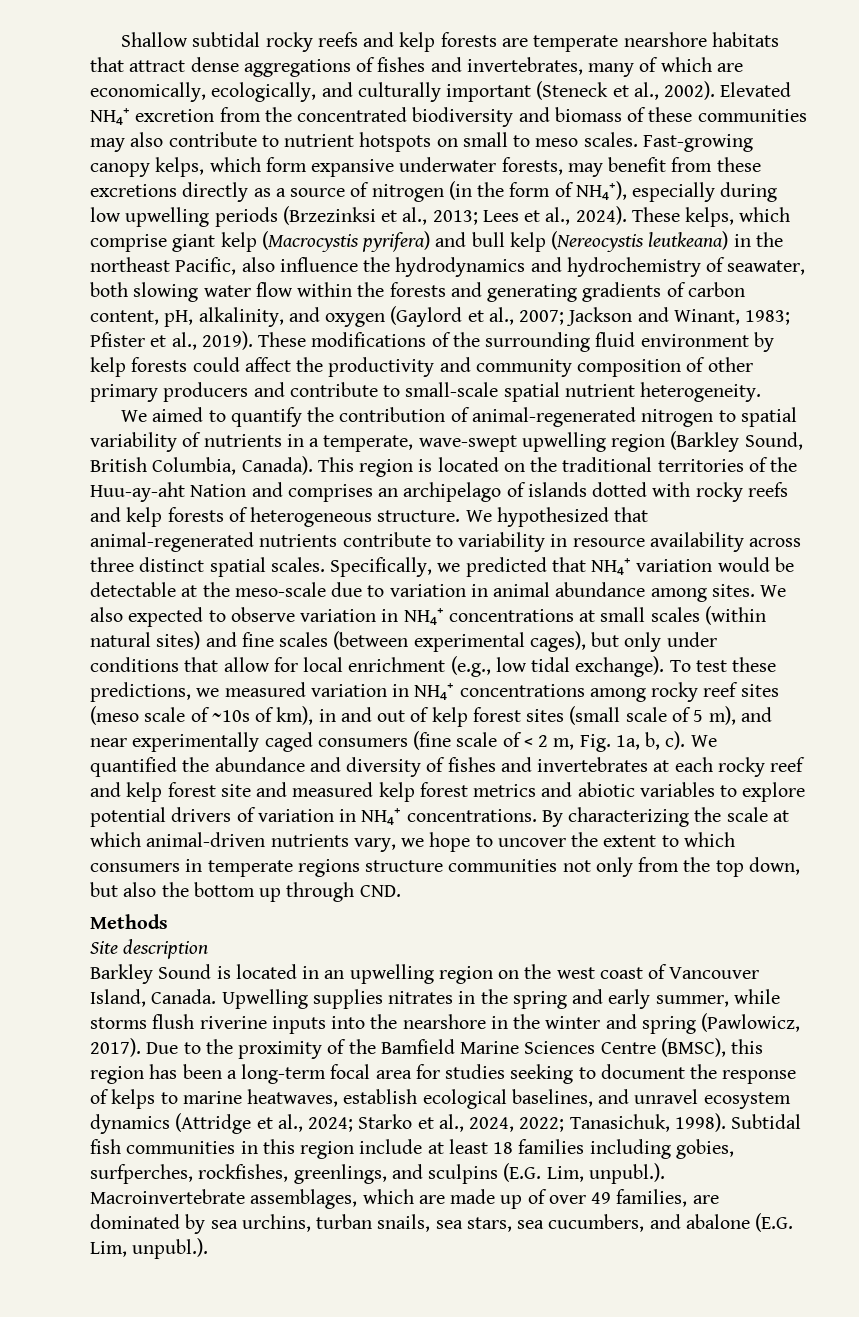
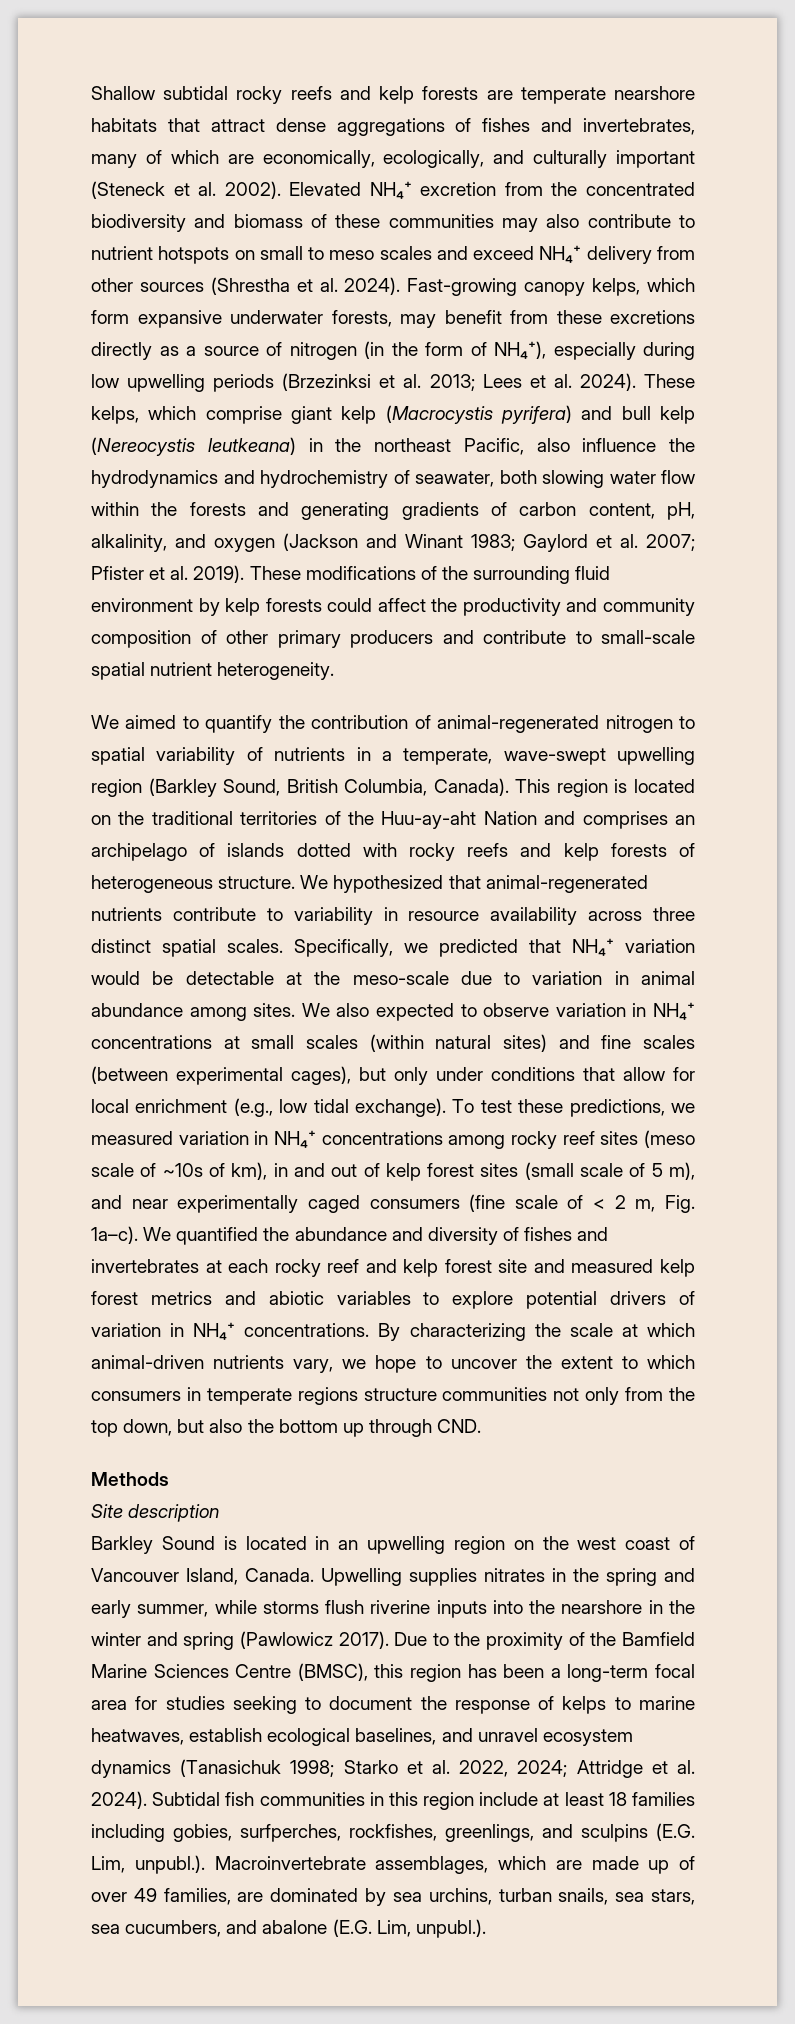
- Shallow subtidal rocky reefs and kelp forests are temperate nearshore habitats that attract dense aggregations of fishes and invertebrates, many of which are economically, ecologically, and culturally important (Steneck et al., 2002).
+ Shallow subtidal rocky reefs and kelp forests are temperate nearshore habitats that attract dense aggregations of fishes and invertebrates, many of which are economically, ecologically, and culturally important (Steneck et al. 2002).
- Elevated NH₄⁺ excretion from the concentrated biodiversity and biomass of these communities may also contribute to nutrient hotspots on small to meso scales.
+ Elevated NH₄⁺ excretion from the concentrated biodiversity and biomass of these communities may also contribute to nutrient hotspots on small to meso scales and exceed NH₄⁺ delivery from other sources (Shrestha et al. 2024).
- Fast-growing canopy kelps, which form expansive underwater forests, may benefit from these excretions directly as a source of nitrogen (in the form of NH₄⁺), especially during low upwelling periods (Brzezinksi et al., 2013; Lees et al., 2024).
+ Fast-growing canopy kelps, which form expansive underwater forests, may benefit from these excretions directly as a source of nitrogen (in the form of NH₄⁺), especially during low upwelling periods (Brzezinksi et al. 2013; Lees et al. 2024).
- These kelps, which comprise giant kelp (Macrocystis pyrifera) and bull kelp (Nereocystis leutkeana) in the northeast Pacific, also influence the hydrodynamics and hydrochemistry of seawater, both slowing water flow within the forests and generating gradients of carbon content, pH, alkalinity, and oxygen (Gaylord et al., 2007; Jackson and Winant, 1983; Pfister et al., 2019).
+ These kelps, which comprise giant kelp (Macrocystis pyrifera) and bull kelp (Nereocystis leutkeana) in the northeast Pacific, also influence the hydrodynamics and hydrochemistry of seawater, both slowing water flow within the forests and generating gradients of carbon content, pH, alkalinity, and oxygen (Jackson and Winant 1983; Gaylord et al. 2007; Pfister et al. 2019).
- To test these predictions, we measured variation in NH₄⁺ concentrations among rocky reef sites (meso scale of ~10s of km), in and out of kelp forest sites (small scale of 5 m), and near experimentally caged consumers (fine scale of < 2 m, Fig. 1a, b, c).
+ To test these predictions, we measured variation in NH₄⁺ concentrations among rocky reef sites (meso scale of ~10s of km), in and out of kelp forest sites (small scale of 5 m), and near experimentally caged consumers (fine scale of < 2 m, Fig. 1a–c).
- Upwelling supplies nitrates in the spring and early summer, while storms flush riverine inputs into the nearshore in the winter and spring (Pawlowicz, 2017).
+ Upwelling supplies nitrates in the spring and early summer, while storms flush riverine inputs into the nearshore in the winter and spring (Pawlowicz 2017).
- Due to the proximity of the Bamfield Marine Sciences Centre (BMSC), this region has been a long-term focal area for studies seeking to document the response of kelps to marine heatwaves, establish ecological baselines, and unravel ecosystem dynamics (Attridge et al., 2024; Starko et al., 2024, 2022; Tanasichuk, 1998).
+ Due to the proximity of the Bamfield Marine Sciences Centre (BMSC), this region has been a long-term focal area for studies seeking to document the response of kelps to marine heatwaves, establish ecological baselines, and unravel ecosystem dynamics (Tanasichuk 1998; Starko et al. 2022, 2024; Attridge et al. 2024).

